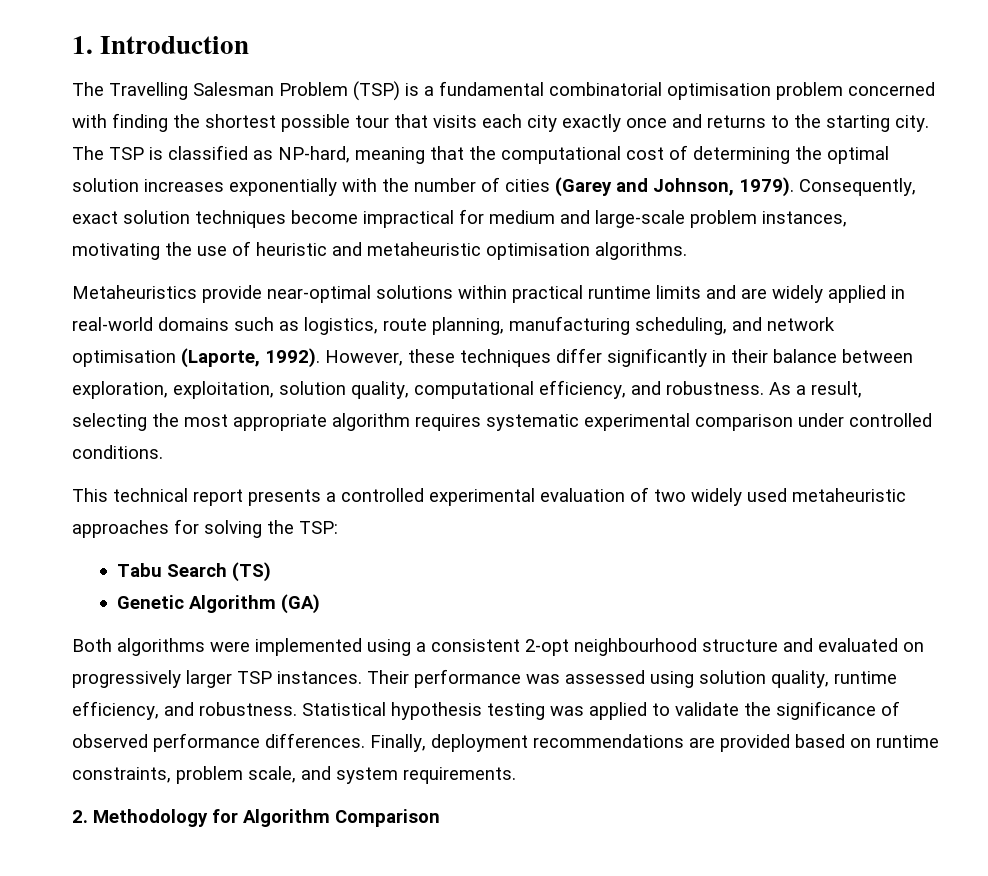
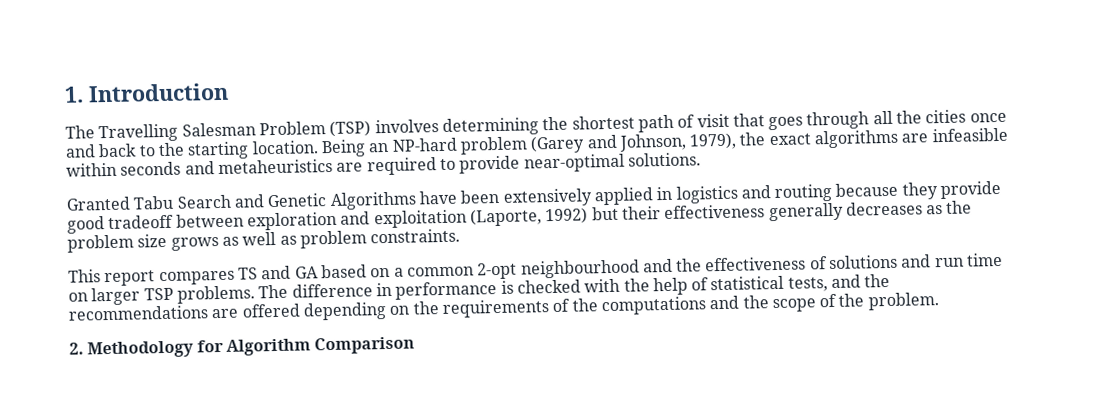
- The Travelling Salesman Problem (TSP) is a fundamental combinatorial optimisation problem concerned with finding the shortest possible tour that visits each city exactly once and returns to the starting city. The TSP is classified as NP-hard, meaning that the computational cost of determining the optimal solution increases exponentially with the number of cities (Garey and Johnson, 1979). Consequently, exact solution techniques become impractical for medium and large-scale problem instances, motivating the use of heuristic and metaheuristic optimisation algorithms.
- Metaheuristics provide near-optimal solutions within practical runtime limits and are widely applied in real-world domains such as logistics, route planning, manufacturing scheduling, and network optimisation (Laporte, 1992). However, these techniques differ significantly in their balance between exploration, exploitation, solution quality, computational efficiency, and robustness. As a result, selecting the most appropriate algorithm requires systematic experimental comparison under controlled conditions.
- This technical report presents a controlled experimental evaluation of two widely used metaheuristic approaches for solving the TSP:
- Tabu Search (TS)
- Genetic Algorithm (GA)
- Both algorithms were implemented using a consistent 2-opt neighbourhood structure and evaluated on progressively larger TSP instances. Their performance was assessed using solution quality, runtime efficiency, and robustness. Statistical hypothesis testing was applied to validate the significance of observed performance differences. Finally, deployment recommendations are provided based on runtime constraints, problem scale, and system requirements.
+ The Travelling Salesman Problem (TSP) involves determining the shortest path of visit that goes through all the cities once and back to the starting location. Being an NP-hard problem (Garey and Johnson, 1979), the exact algorithms are infeasible within seconds and metaheuristics are required to provide near-optimal solutions.
+ Granted Tabu Search and Genetic Algorithms have been extensively applied in logistics and routing because they provide good tradeoff between exploration and exploitation (Laporte, 1992) but their effectiveness generally decreases as the problem size grows as well as problem constraints.
+ This report compares TS and GA based on a common 2-opt neighbourhood and the effectiveness of solutions and run time on larger TSP problems. The difference in performance is checked with the help of statistical tests, and the recommendations are offered depending on the requirements of the computations and the scope of the problem.

